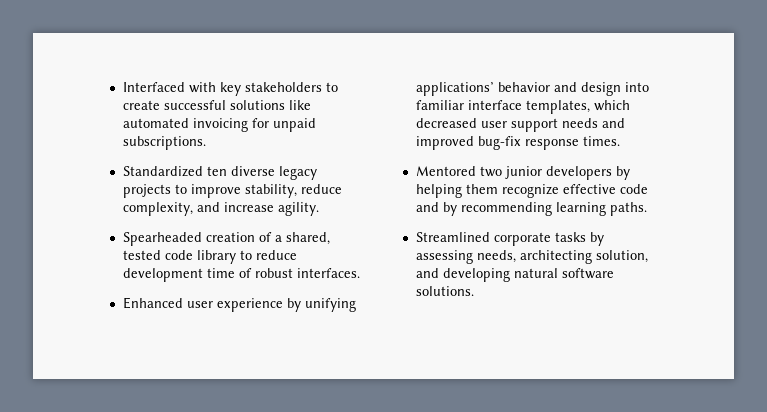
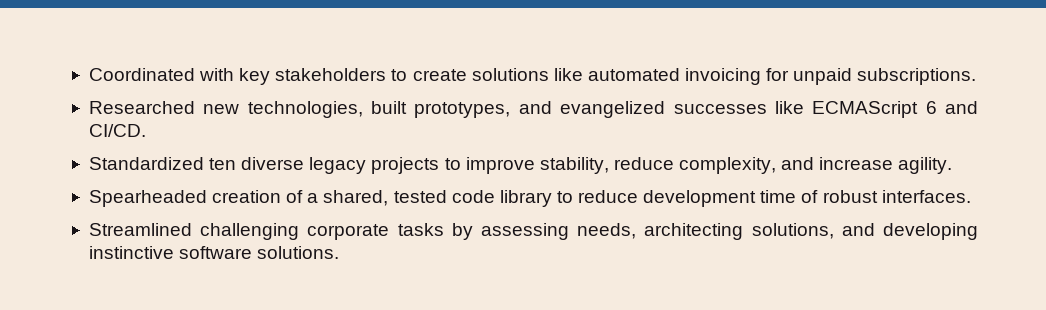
- Interfaced with key stakeholders to create successful solutions like automated invoicing for unpaid subscriptions.
+ Coordinated with key stakeholders to create solutions like automated invoicing for unpaid subscriptions.
+ Researched new technologies, built prototypes, and evangelized successes like ECMAScript 6 and CI/CD.
- Enhanced user experience by unifying applications’ behavior and design into familiar interface templates, which decreased user support needs and improved bug-fix response times.
- Mentored two junior developers by helping them recognize effective code and by recommending learning paths.
- Streamlined corporate tasks by assessing needs, architecting solution, and developing natural software solutions.
+ Streamlined challenging corporate tasks by assessing needs, architecting solutions, and developing instinctive software solutions.

